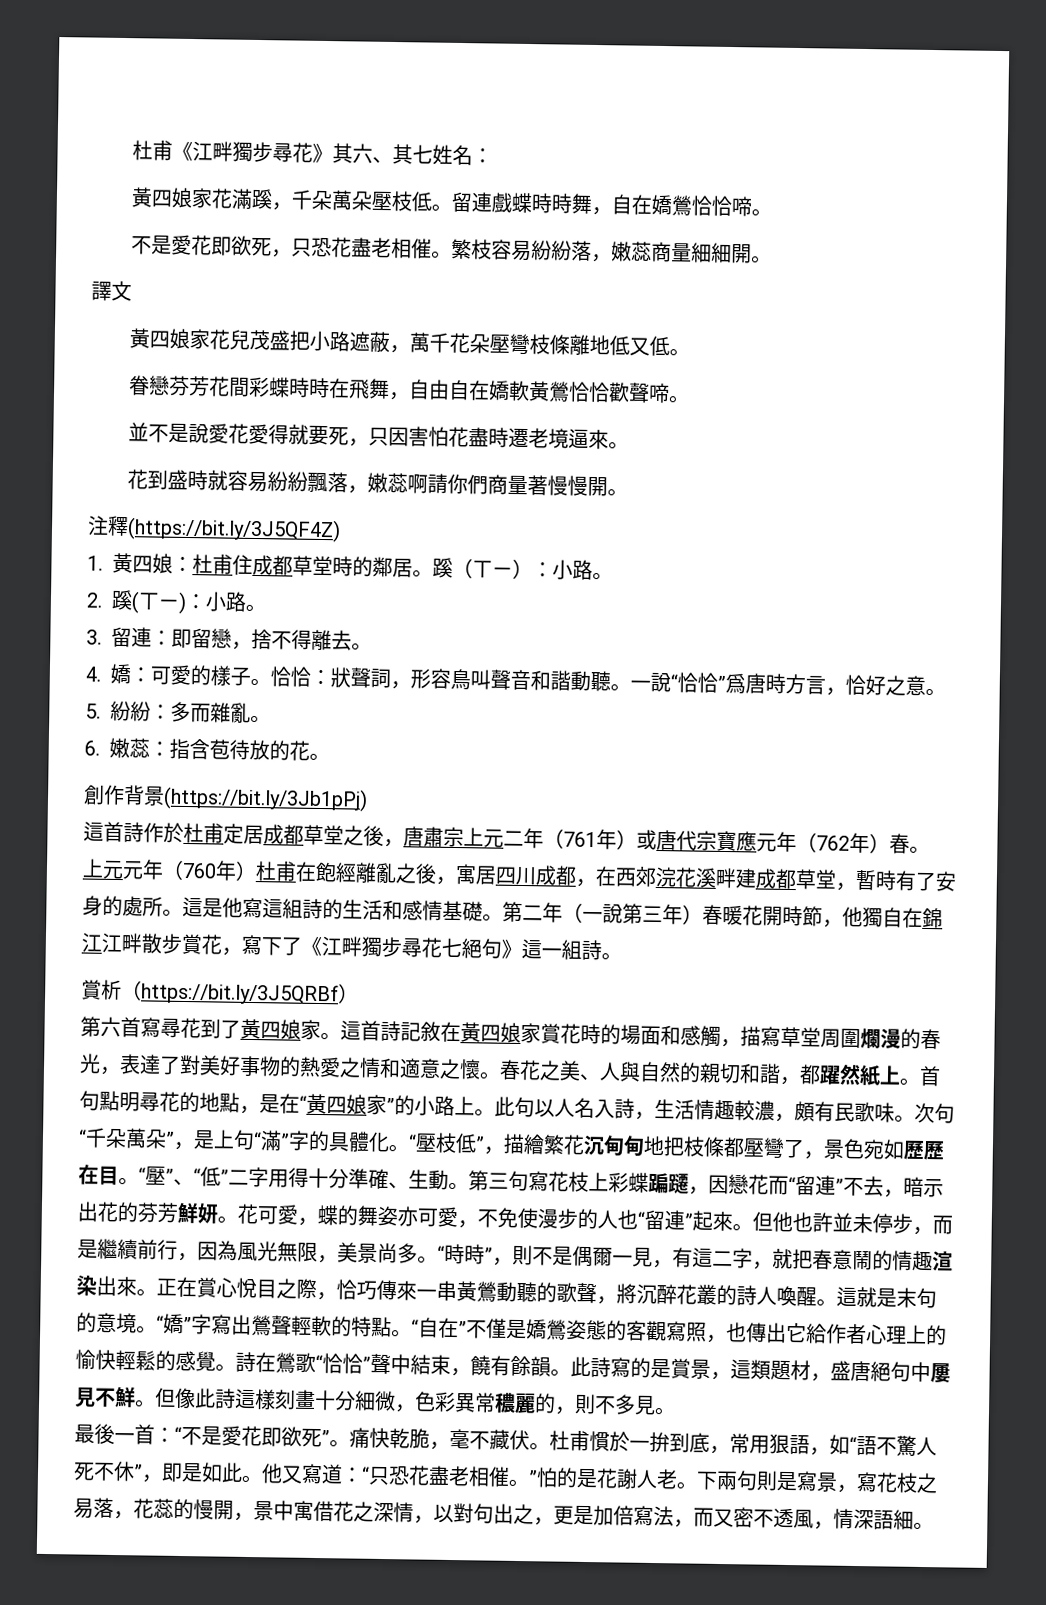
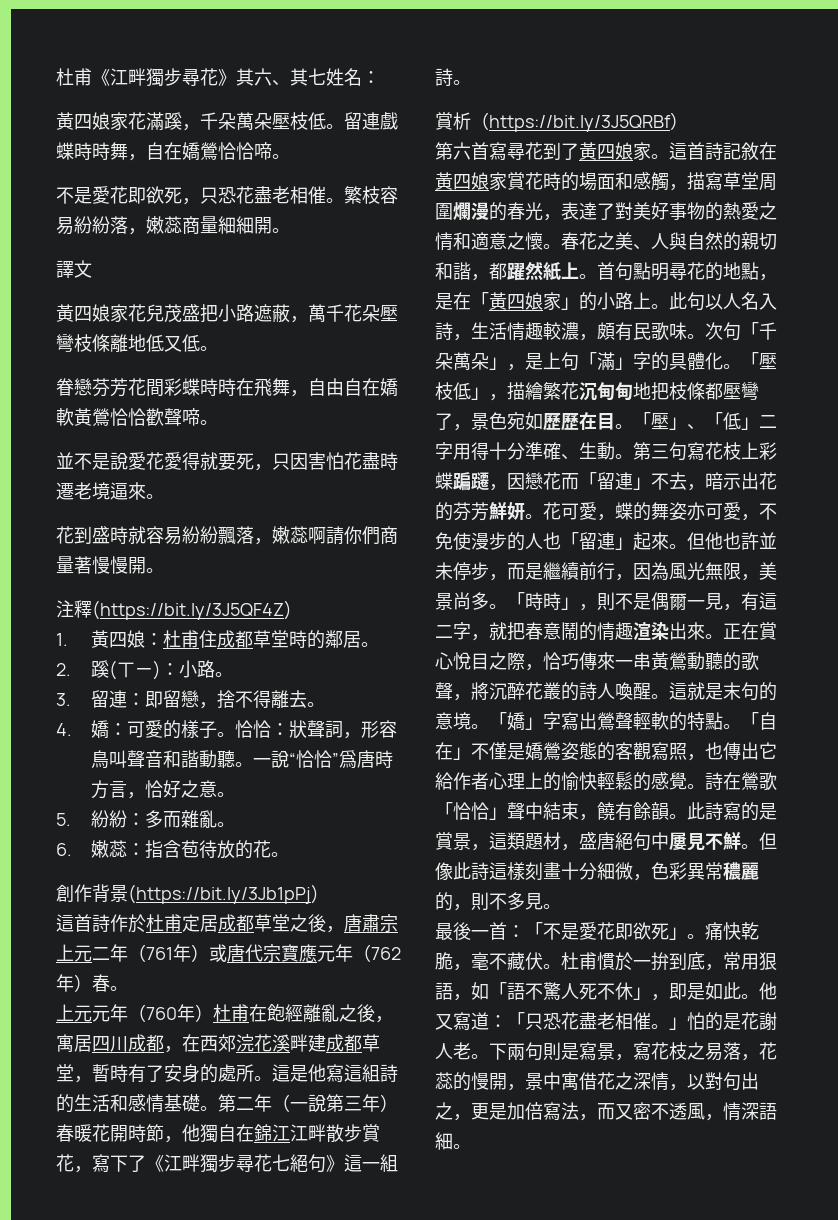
- 蹊（ㄒㄧ）：小路。
- 首句點明尋花的地點，是在“黃四娘家”的小路上。
+ 首句點明尋花的地點，是在「黃四娘家」的小路上。
- 次句“千朵萬朵”，是上句“滿”字的具體化。
+ 次句「千朵萬朵」，是上句「滿」字的具體化。
- “壓枝低”，描繪繁花沉甸甸地把枝條都壓彎了，景色宛如歷歷在目。
+ 「壓枝低」，描繪繁花沉甸甸地把枝條都壓彎了，景色宛如歷歷在目。
- “壓”、“低”二字用得十分準確、生動。
+ 「壓」、「低」二字用得十分準確、生動。
- 第三句寫花枝上彩蝶蹁躚，因戀花而“留連”不去，暗示出花的芬芳鮮妍。
+ 第三句寫花枝上彩蝶蹁躚，因戀花而「留連」不去，暗示出花的芬芳鮮妍。
- 花可愛，蝶的舞姿亦可愛，不免使漫步的人也“留連”起來。
+ 花可愛，蝶的舞姿亦可愛，不免使漫步的人也「留連」起來。
- “時時”，則不是偶爾一見，有這二字，就把春意鬧的情趣渲染出來。
+ 「時時」，則不是偶爾一見，有這二字，就把春意鬧的情趣渲染出來。
- “嬌”字寫出鶯聲輕軟的特點。
+ 「嬌」字寫出鶯聲輕軟的特點。
- “自在”不僅是嬌鶯姿態的客觀寫照，也傳出它給作者心理上的愉快輕鬆的感覺。
+ 「自在」不僅是嬌鶯姿態的客觀寫照，也傳出它給作者心理上的愉快輕鬆的感覺。
- 詩在鶯歌“恰恰”聲中結束，饒有餘韻。
+ 詩在鶯歌「恰恰」聲中結束，饒有餘韻。
- 最後一首：“不是愛花即欲死”。
+ 最後一首：「不是愛花即欲死」。
- 杜甫慣於一拚到底，常用狠語，如“語不驚人死不休”，即是如此。
+ 杜甫慣於一拚到底，常用狠語，如「語不驚人死不休」，即是如此。
- 他又寫道：“只恐花盡老相催。”怕的是花謝人老。
+ 他又寫道：「只恐花盡老相催。」怕的是花謝人老。

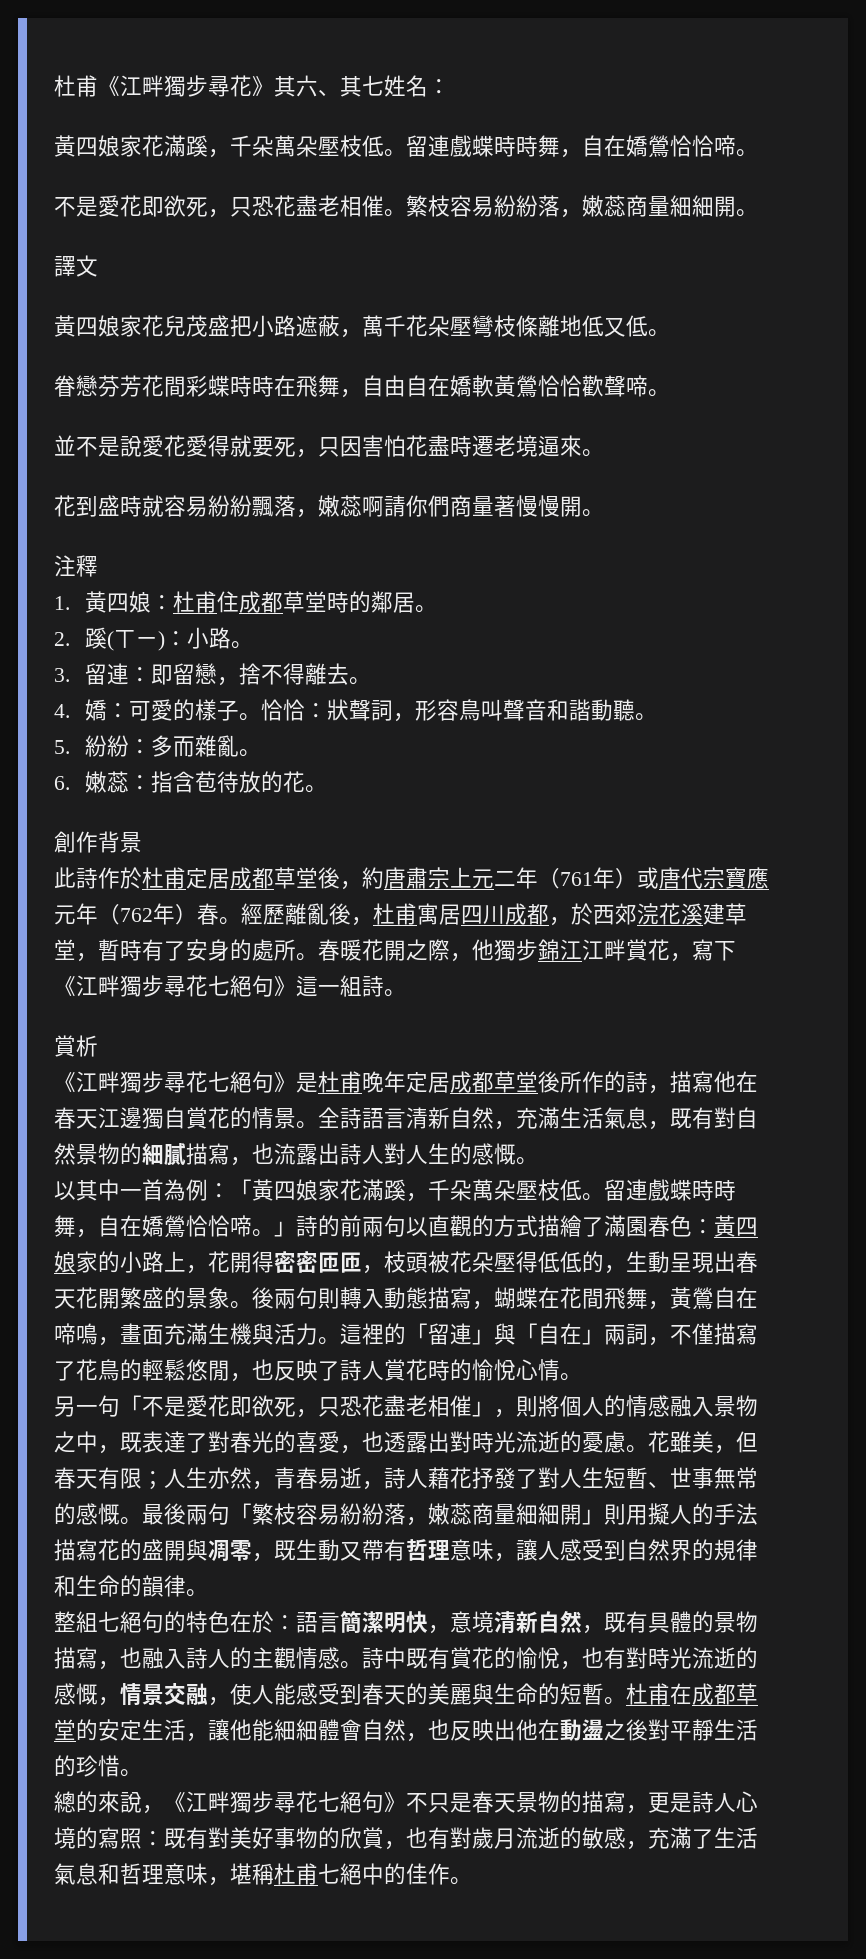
- 注釋(https://bit.ly/3J5QF4Z)
+ 注釋
- 一說“恰恰”爲唐時方言，恰好之意。
- 創作背景(https://bit.ly/3Jb1pPj)
- 這首詩作於杜甫定居成都草堂之後，唐肅宗上元二年（761年）或唐代宗寶應元年（762年）春。
- 上元元年（760年）杜甫在飽經離亂之後，寓居四川成都，在西郊浣花溪畔建成都草堂，暫時有了安身的處所。
+ 創作背景
+ 此詩作於杜甫定居成都草堂後，約唐肅宗上元二年（761年）或唐代宗寶應元年（762年）春。經歷離亂後，杜甫寓居四川成都，於西郊浣花溪建草堂，暫時有了安身的處所。
- 這是他寫這組詩的生活和感情基礎。第二年（一說第三年）春暖花開時節，他獨自在錦江江畔散步賞花，寫下了《江畔獨步尋花七絕句》這一組詩。
+ 春暖花開之際，他獨步錦江江畔賞花，寫下《江畔獨步尋花七絕句》這一組詩。
- 賞析（https://bit.ly/3J5QRBf）
- 第六首寫尋花到了黃四娘家。這首詩記敘在黃四娘家賞花時的場面和感觸，描寫草堂周圍爛漫的春光，表達了對美好事物的熱愛之情和適意之懷。春花之美、人與自然的親切和諧，都躍然紙上。首句點明尋花的地點，是在「黃四娘家」的小路上。此句以人名入詩，生活情趣較濃，頗有民歌味。次句「千朵萬朵」，是上句「滿」字的具體化。「壓枝低」，描繪繁花沉甸甸地把枝條都壓彎了，景色宛如歷歷在目。「壓」、「低」二字用得十分準確、生動。第三句寫花枝上彩蝶蹁躚，因戀花而「留連」不去，暗示出花的芬芳鮮妍。花可愛，蝶的舞姿亦可愛，不免使漫步的人也「留連」起來。但他也許並未停步，而是繼續前行，因為風光無限，美景尚多。「時時」，則不是偶爾一見，有這二字，就把春意鬧的情趣渲染出來。正在賞心悅目之際，恰巧傳來一串黃鶯動聽的歌聲，將沉醉花叢的詩人喚醒。這就是末句的意境。「嬌」字寫出鶯聲輕軟的特點。「自在」不僅是嬌鶯姿態的客觀寫照，也傳出它給作者心理上的愉快輕鬆的感覺。詩在鶯歌「恰恰」聲中結束，饒有餘韻。此詩寫的是賞景，這類題材，盛唐絕句中屢見不鮮。但像此詩這樣刻畫十分細微，色彩異常穠麗的，則不多見。
- 最後一首：「不是愛花即欲死」。痛快乾脆，毫不藏伏。杜甫慣於一拚到底，常用狠語，如「語不驚人死不休」，即是如此。他又寫道：「只恐花盡老相催。」怕的是花謝人老。下兩句則是寫景，寫花枝之易落，花蕊的慢開，景中寓借花之深情，以對句出之，更是加倍寫法，而又密不透風，情深語細。
+ 賞析
+ 《江畔獨步尋花七絕句》是杜甫晚年定居成都草堂後所作的詩，描寫他在春天江邊獨自賞花的情景。全詩語言清新自然，充滿生活氣息，既有對自然景物的細膩描寫，也流露出詩人對人生的感慨。
+ 以其中一首為例：「黃四娘家花滿蹊，千朵萬朵壓枝低。留連戲蝶時時舞，自在嬌鶯恰恰啼。」詩的前兩句以直觀的方式描繪了滿園春色：黃四娘家的小路上，花開得密密匝匝，枝頭被花朵壓得低低的，生動呈現出春天花開繁盛的景象。後兩句則轉入動態描寫，蝴蝶在花間飛舞，黃鶯自在啼鳴，畫面充滿生機與活力。這裡的「留連」與「自在」兩詞，不僅描寫了花鳥的輕鬆悠閒，也反映了詩人賞花時的愉悅心情。
+ 另一句「不是愛花即欲死，只恐花盡老相催」，則將個人的情感融入景物之中，既表達了對春光的喜愛，也透露出對時光流逝的憂慮。花雖美，但春天有限；人生亦然，青春易逝，詩人藉花抒發了對人生短暫、世事無常的感慨。最後兩句「繁枝容易紛紛落，嫩蕊商量細細開」則用擬人的手法描寫花的盛開與凋零，既生動又帶有哲理意味，讓人感受到自然界的規律和生命的韻律。
+ 整組七絕句的特色在於：語言簡潔明快，意境清新自然，既有具體的景物描寫，也融入詩人的主觀情感。詩中既有賞花的愉悅，也有對時光流逝的感慨，情景交融，使人能感受到春天的美麗與生命的短暫。杜甫在成都草堂的安定生活，讓他能細細體會自然，也反映出他在動盪之後對平靜生活的珍惜。
+ 總的來說，《江畔獨步尋花七絕句》不只是春天景物的描寫，更是詩人心境的寫照：既有對美好事物的欣賞，也有對歲月流逝的敏感，充滿了生活氣息和哲理意味，堪稱杜甫七絕中的佳作。

